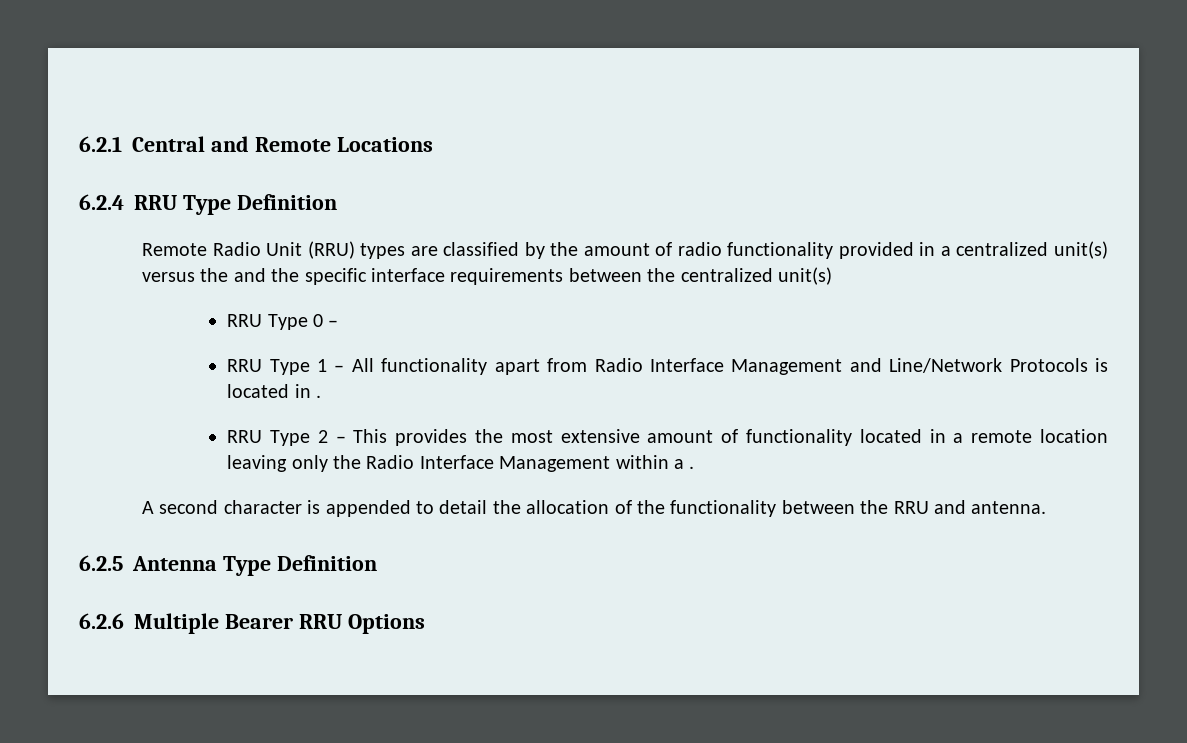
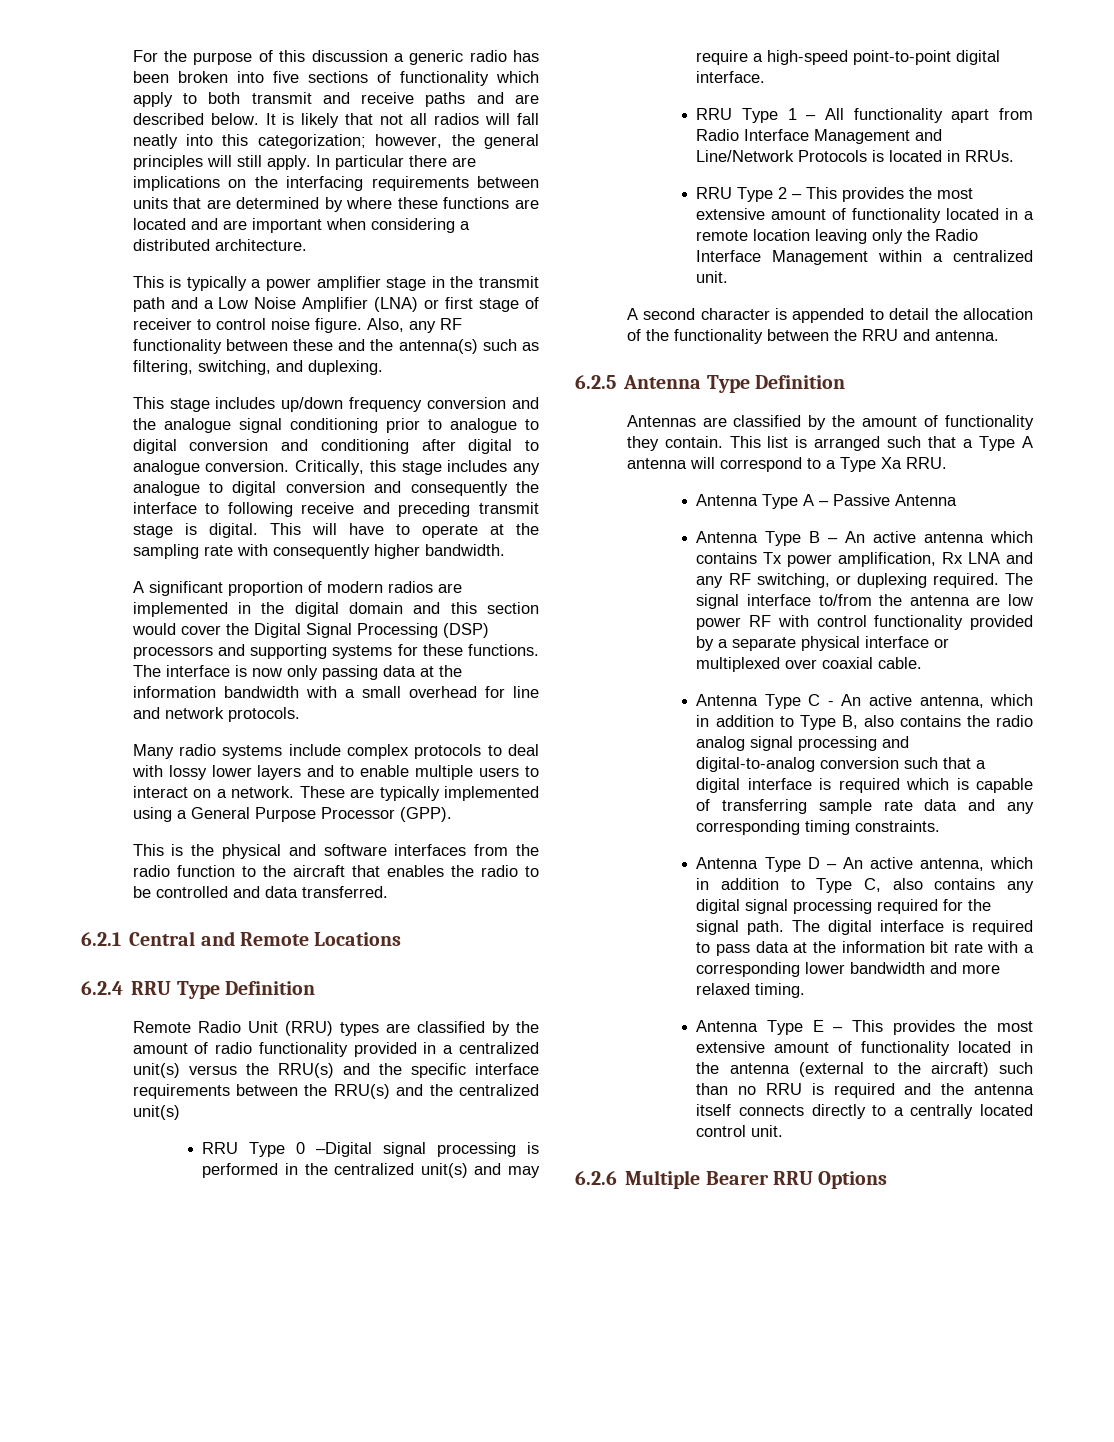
+ For the purpose of this discussion a generic radio has been broken into five sections of functionality which apply to both transmit and receive paths and are described below. It is likely that not all radios will fall neatly into this categorization; however, the general principles will still apply. In particular there are implications on the interfacing requirements between units that are determined by where these functions are located and are important when considering a distributed architecture.
+ This is typically a power amplifier stage in the transmit path and a Low Noise Amplifier (LNA) or first stage of receiver to control noise figure. Also, any RF functionality between these and the antenna(s) such as filtering, switching, and duplexing.
+ This stage includes up/down frequency conversion and the analogue signal conditioning prior to analogue to digital conversion and conditioning after digital to analogue conversion. Critically, this stage includes any analogue to digital conversion and consequently the interface to following receive and preceding transmit stage is digital. This will have to operate at the sampling rate with consequently higher bandwidth.
+ A significant proportion of modern radios are implemented in the digital domain and this section would cover the Digital Signal Processing (DSP) processors and supporting systems for these functions. The interface is now only passing data at the information bandwidth with a small overhead for line and network protocols.
+ Many radio systems include complex protocols to deal with lossy lower layers and to enable multiple users to interact on a network. These are typically implemented using a General Purpose Processor (GPP).
+ This is the physical and software interfaces from the radio function to the aircraft that enables the radio to be controlled and data transferred.
- Remote Radio Unit (RRU) types are classified by the amount of radio functionality provided in a centralized unit(s) versus the and the specific interface requirements between the centralized unit(s)
+ Remote Radio Unit (RRU) types are classified by the amount of radio functionality provided in a centralized unit(s) versus the RRU(s) and the specific interface requirements between the RRU(s) and the centralized unit(s)
- RRU Type 0 –
+ RRU Type 0 –Digital signal processing is performed in the centralized unit(s) and may require a high-speed point-to-point digital interface.
- RRU Type 1 – All functionality apart from Radio Interface Management and Line/Network Protocols is located in .
+ RRU Type 1 – All functionality apart from Radio Interface Management and Line/Network Protocols is located in RRUs.
- RRU Type 2 – This provides the most extensive amount of functionality located in a remote location leaving only the Radio Interface Management within a .
+ RRU Type 2 – This provides the most extensive amount of functionality located in a remote location leaving only the Radio Interface Management within a centralized unit.
+ Antennas are classified by the amount of functionality they contain. This list is arranged such that a Type A antenna will correspond to a Type Xa RRU.
+ Antenna Type A – Passive Antenna
+ Antenna Type B – An active antenna which contains Tx power amplification, Rx LNA and any RF switching, or duplexing required. The signal interface to/from the antenna are low power RF with control functionality provided by a separate physical interface or multiplexed over coaxial cable.
+ Antenna Type C - An active antenna, which in addition to Type B, also contains the radio analog signal processing and digital-to-analog conversion such that a digital interface is required which is capable of transferring sample rate data and any corresponding timing constraints.
+ Antenna Type D – An active antenna, which in addition to Type C, also contains any digital signal processing required for the signal path. The digital interface is required to pass data at the information bit rate with a corresponding lower bandwidth and more relaxed timing.
+ Antenna Type E – This provides the most extensive amount of functionality located in the antenna (external to the aircraft) such than no RRU is required and the antenna itself connects directly to a centrally located control unit.

